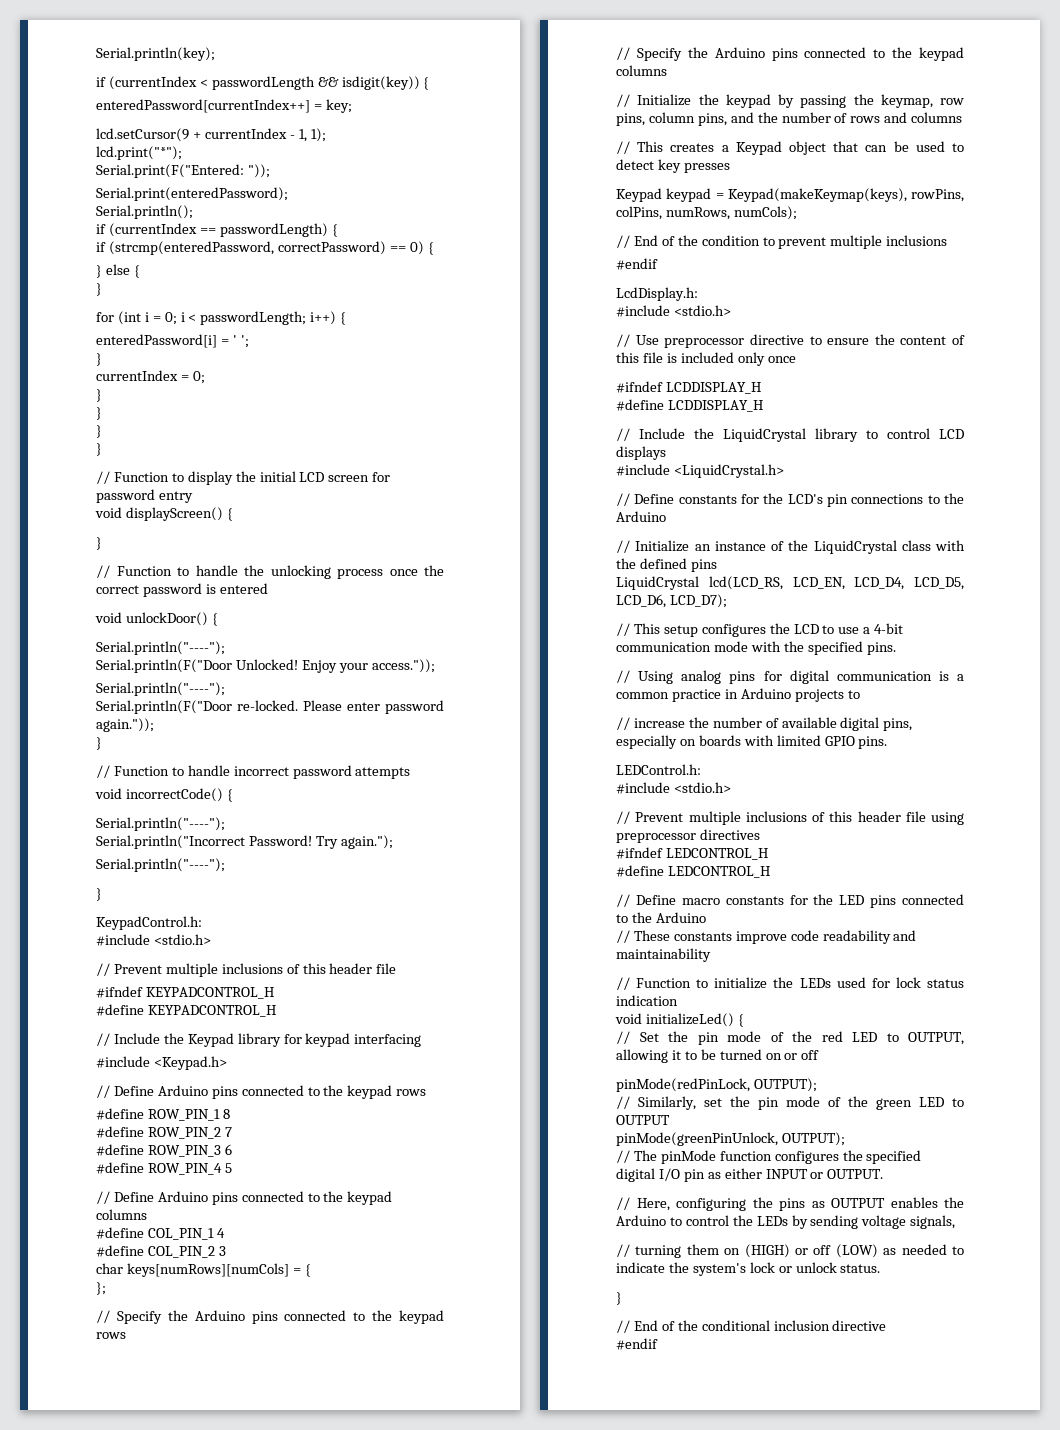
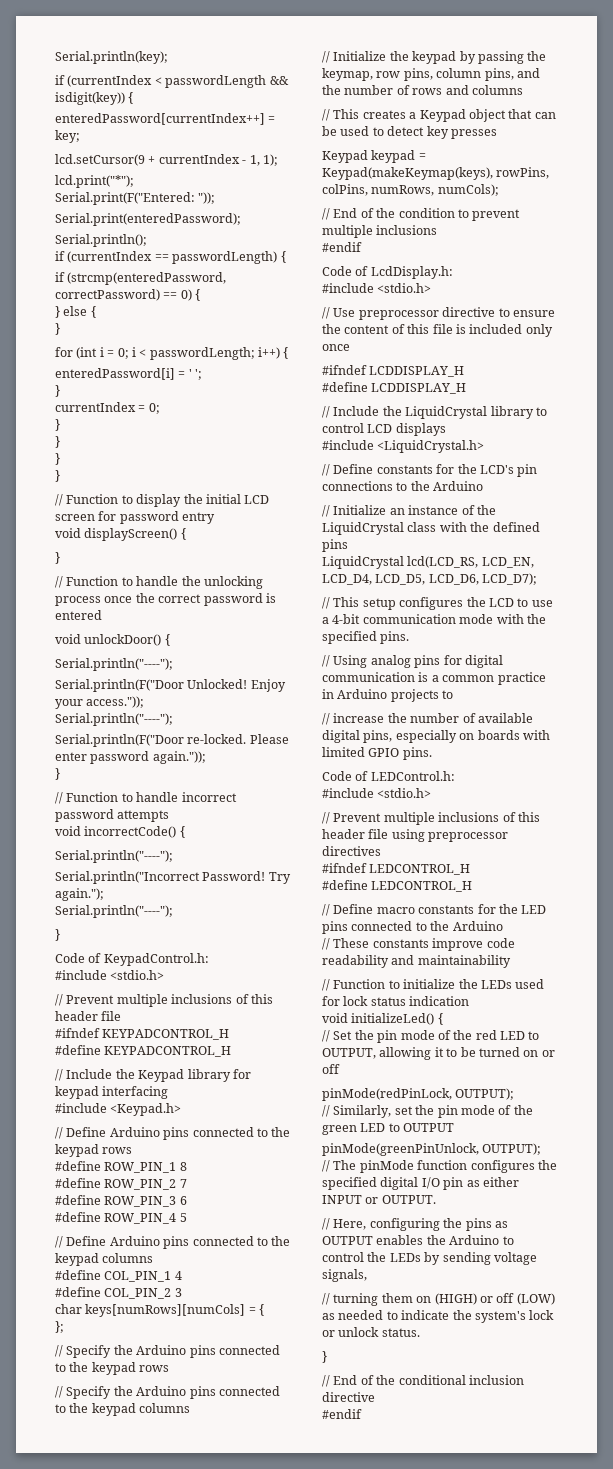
- KeypadControl.h:
+ Code of KeypadControl.h:
- LcdDisplay.h:
+ Code of LcdDisplay.h:
- LEDControl.h:
+ Code of LEDControl.h:

